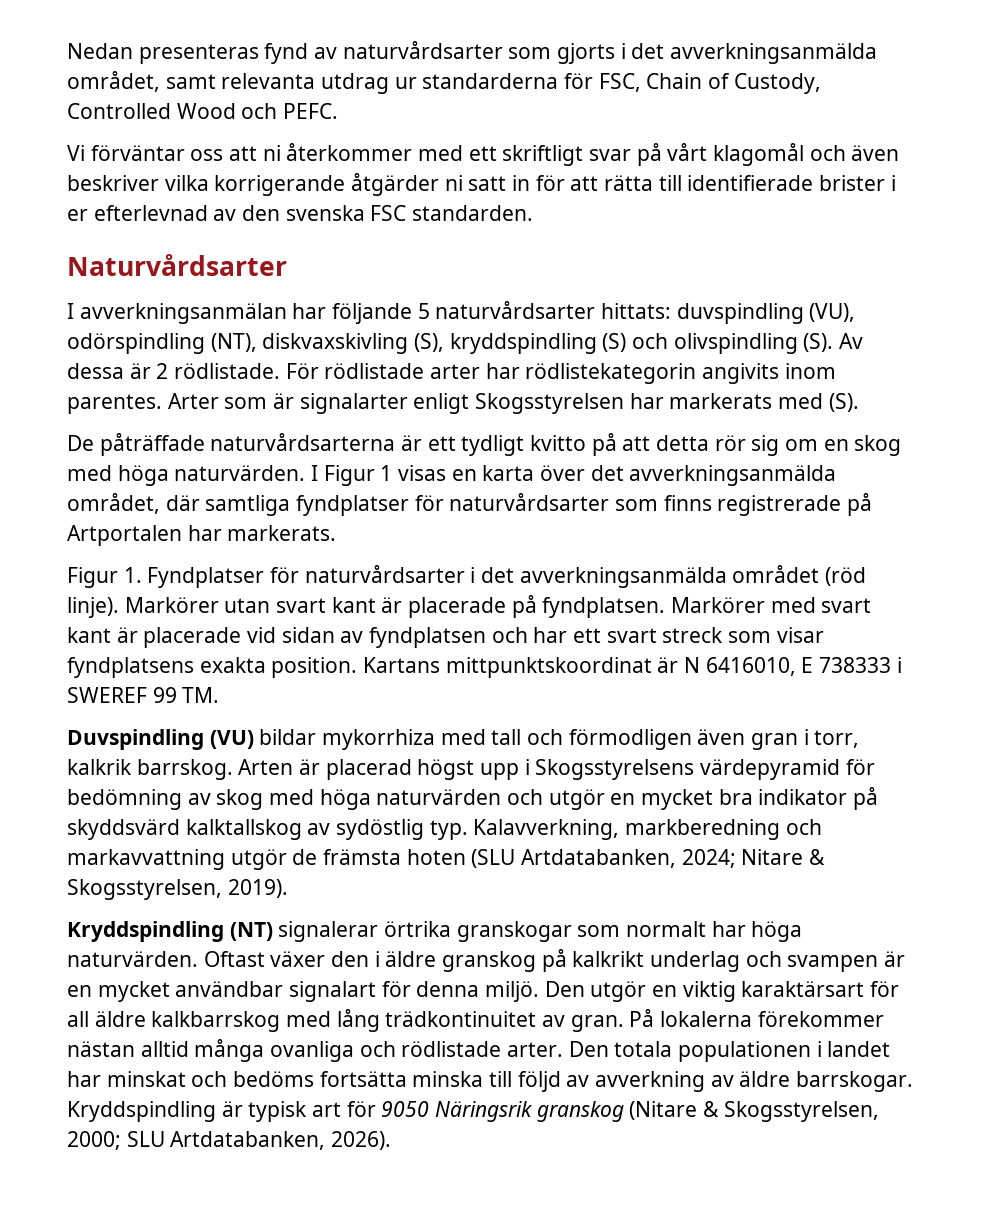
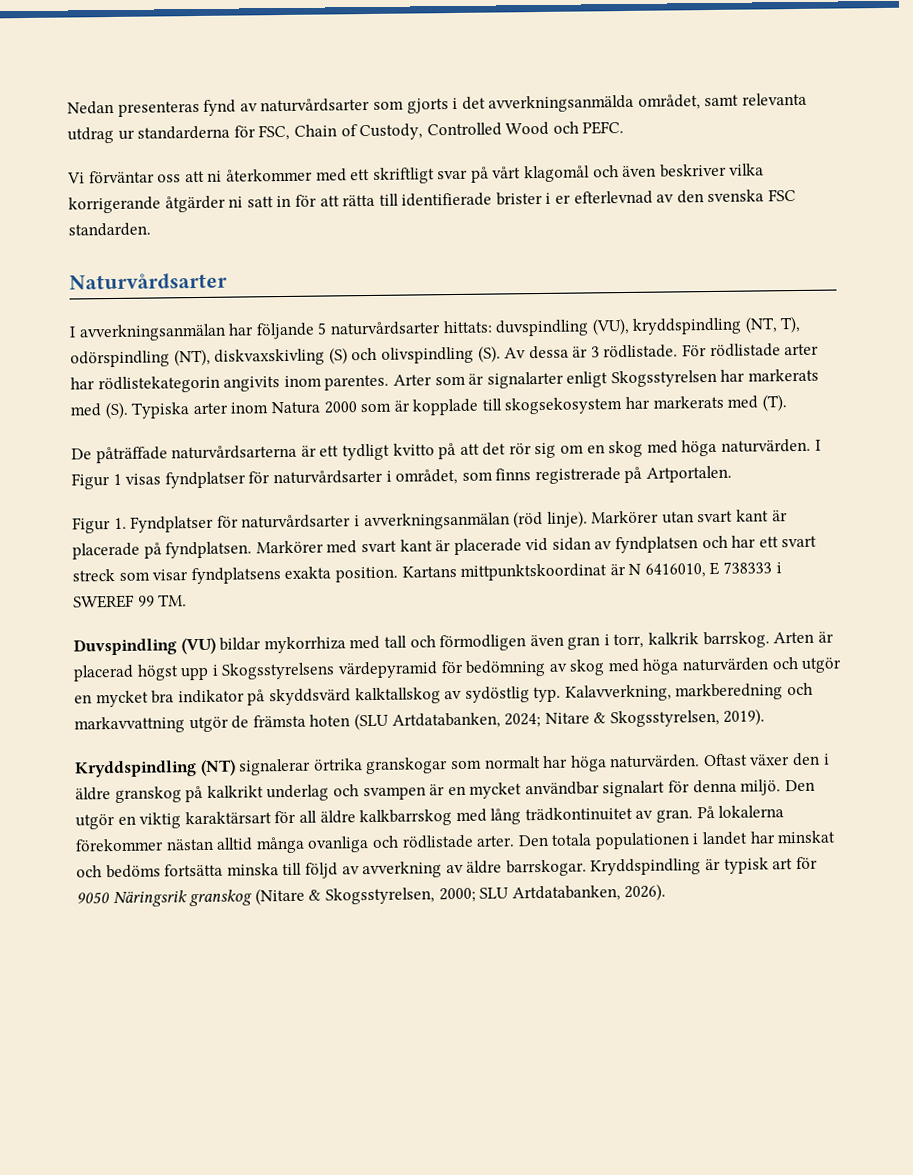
- I avverkningsanmälan har följande 5 naturvårdsarter hittats: duvspindling (VU), odörspindling (NT), diskvaxskivling (S), kryddspindling (S) och olivspindling (S). Av dessa är 2 rödlistade.
+ I avverkningsanmälan har följande 5 naturvårdsarter hittats: duvspindling (VU), kryddspindling (NT, T), odörspindling (NT), diskvaxskivling (S) och olivspindling (S). Av dessa är 3 rödlistade.
- Arter som är signalarter enligt Skogsstyrelsen har markerats med (S).
+ Arter som är signalarter enligt Skogsstyrelsen har markerats med (S). Typiska arter inom Natura 2000 som är kopplade till skogsekosystem har markerats med (T).
- De påträffade naturvårdsarterna är ett tydligt kvitto på att detta rör sig om en skog med höga naturvärden.
+ De påträffade naturvårdsarterna är ett tydligt kvitto på att det rör sig om en skog med höga naturvärden.
- I Figur 1 visas en karta över det avverkningsanmälda området, där samtliga fyndplatser för naturvårdsarter som finns registrerade på Artportalen har markerats.
+ I Figur 1 visas fyndplatser för naturvårdsarter i området, som finns registrerade på Artportalen.
- Figur 1. Fyndplatser för naturvårdsarter i det avverkningsanmälda området (röd linje).
+ Figur 1. Fyndplatser för naturvårdsarter i avverkningsanmälan (röd linje).

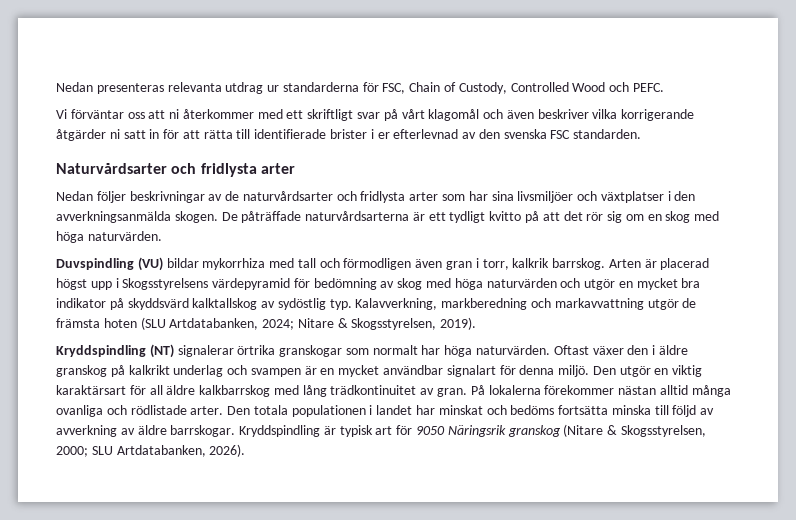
- Nedan presenteras fynd av naturvårdsarter som gjorts i det avverkningsanmälda området, samt relevanta utdrag ur standarderna för FSC, Chain of Custody, Controlled Wood och PEFC.
+ Nedan presenteras relevanta utdrag ur standarderna för FSC, Chain of Custody, Controlled Wood och PEFC.
- Naturvårdsarter
- I avverkningsanmälan har följande 5 naturvårdsarter hittats: duvspindling (VU), kryddspindling (NT, T), odörspindling (NT), diskvaxskivling (S) och olivspindling (S). Av dessa är 3 rödlistade. För rödlistade arter har rödlistekategorin angivits inom parentes. Arter som är signalarter enligt Skogsstyrelsen har markerats med (S). Typiska arter inom Natura 2000 som är kopplade till skogsekosystem har markerats med (T).
- De påträffade naturvårdsarterna är ett tydligt kvitto på att det rör sig om en skog med höga naturvärden. I Figur 1 visas fyndplatser för naturvårdsarter i området, som finns registrerade på Artportalen.
- Figur 1. Fyndplatser för naturvårdsarter i avverkningsanmälan (röd linje). Markörer utan svart kant är placerade på fyndplatsen. Markörer med svart kant är placerade vid sidan av fyndplatsen och har ett svart streck som visar fyndplatsens exakta position. Kartans mittpunktskoordinat är N 6416010, E 738333 i SWEREF 99 TM.
+ Naturvårdsarter och fridlysta arter
+ Nedan följer beskrivningar av de naturvårdsarter och fridlysta arter som har sina livsmiljöer och växtplatser i den avverkningsanmälda skogen. De påträffade naturvårdsarterna är ett tydligt kvitto på att det rör sig om en skog med höga naturvärden.

